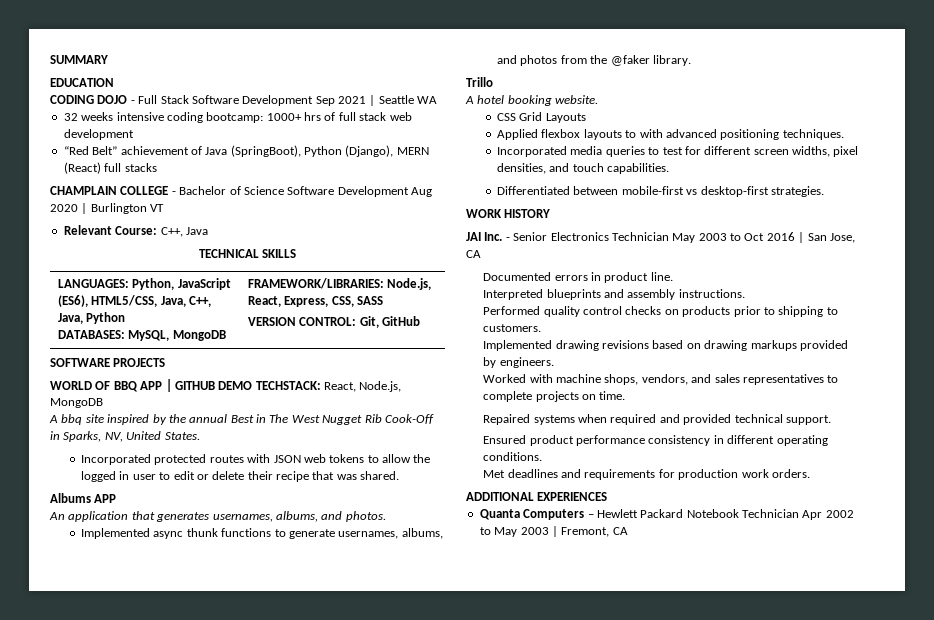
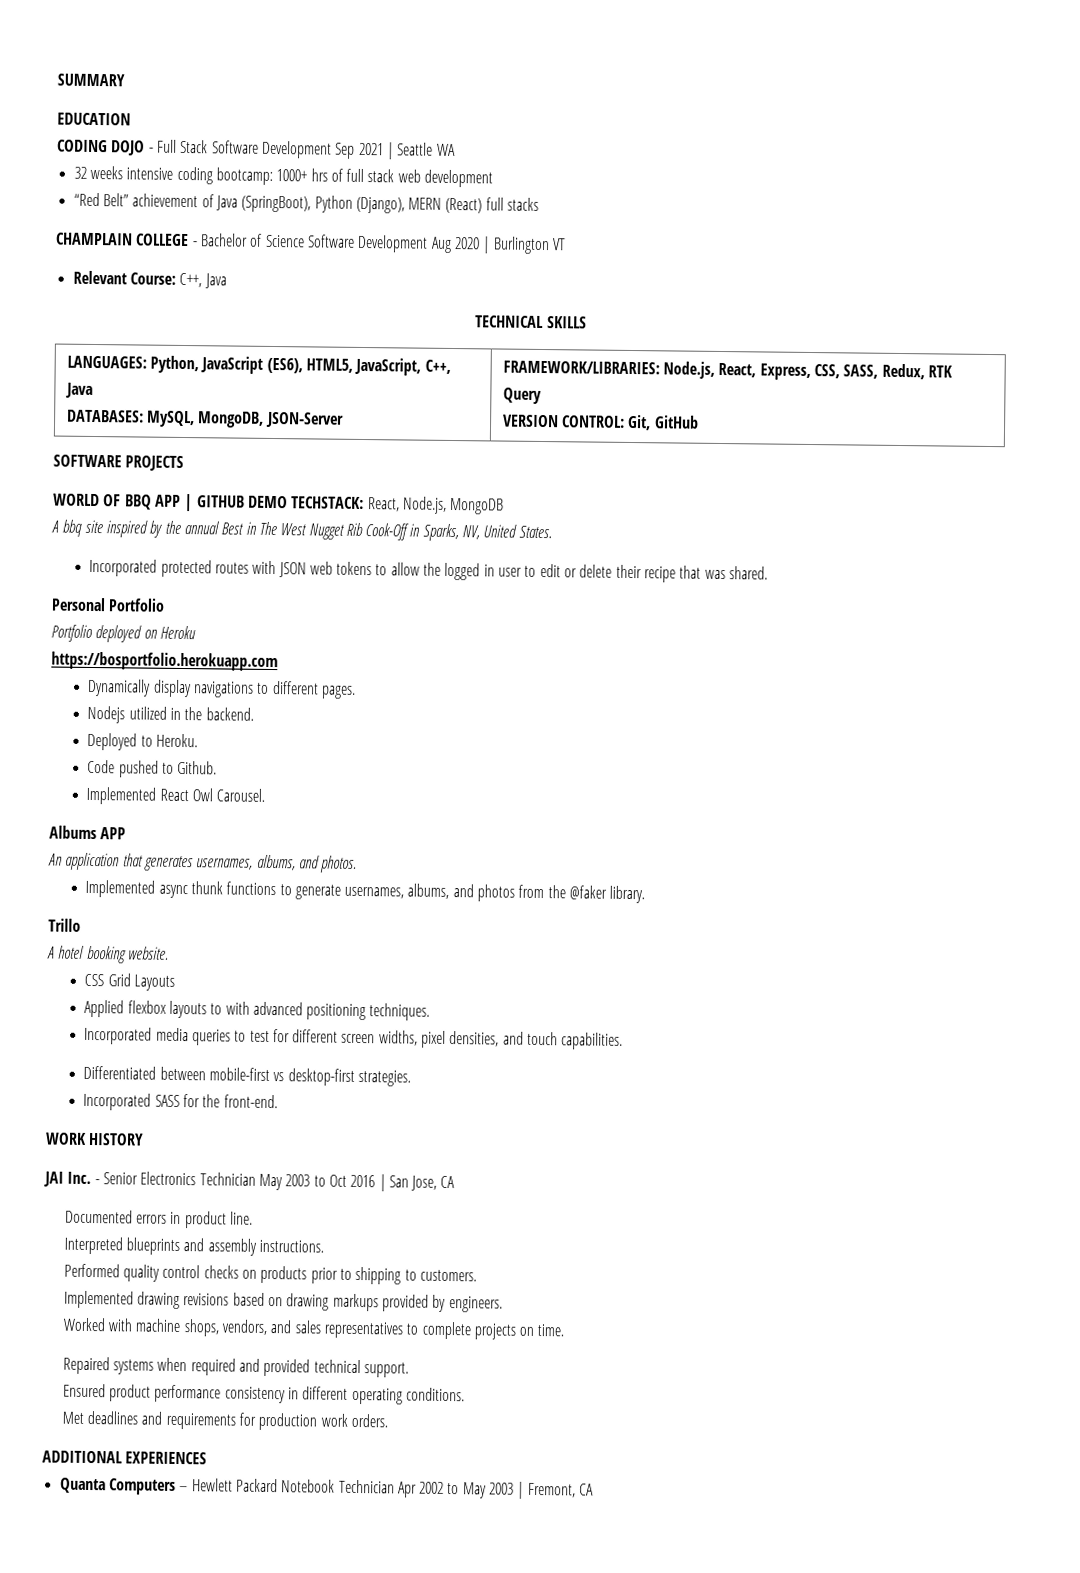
- LANGUAGES: Python, JavaScript (ES6), HTML5/CSS, Java, C++, Java, Python
- DATABASES: MySQL, MongoDB | FRAMEWORK/LIBRARIES: Node.js, React, Express, CSS, SASS
+ LANGUAGES: Python, JavaScript (ES6), HTML5, JavaScript, C++, Java
+ DATABASES: MySQL, MongoDB, JSON-Server | FRAMEWORK/LIBRARIES: Node.js, React, Express, CSS, SASS, Redux, RTK Query
+ Personal Portfolio
+ Portfolio deployed on Heroku
+ https://bosportfolio.herokuapp.com
+ Dynamically display navigations to different pages.
+ Nodejs utilized in the backend.
+ Deployed to Heroku.
+ Code pushed to Github.
+ Implemented React Owl Carousel.
+ Incorporated SASS for the front-end.

